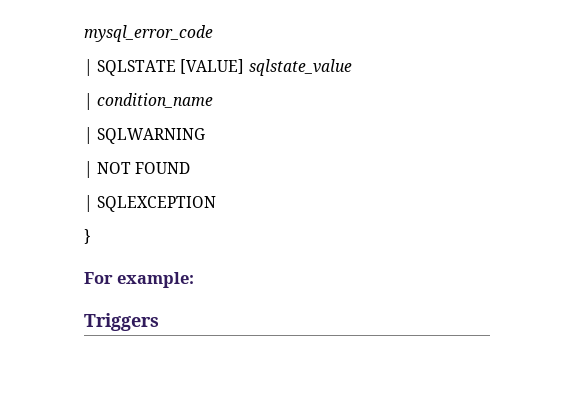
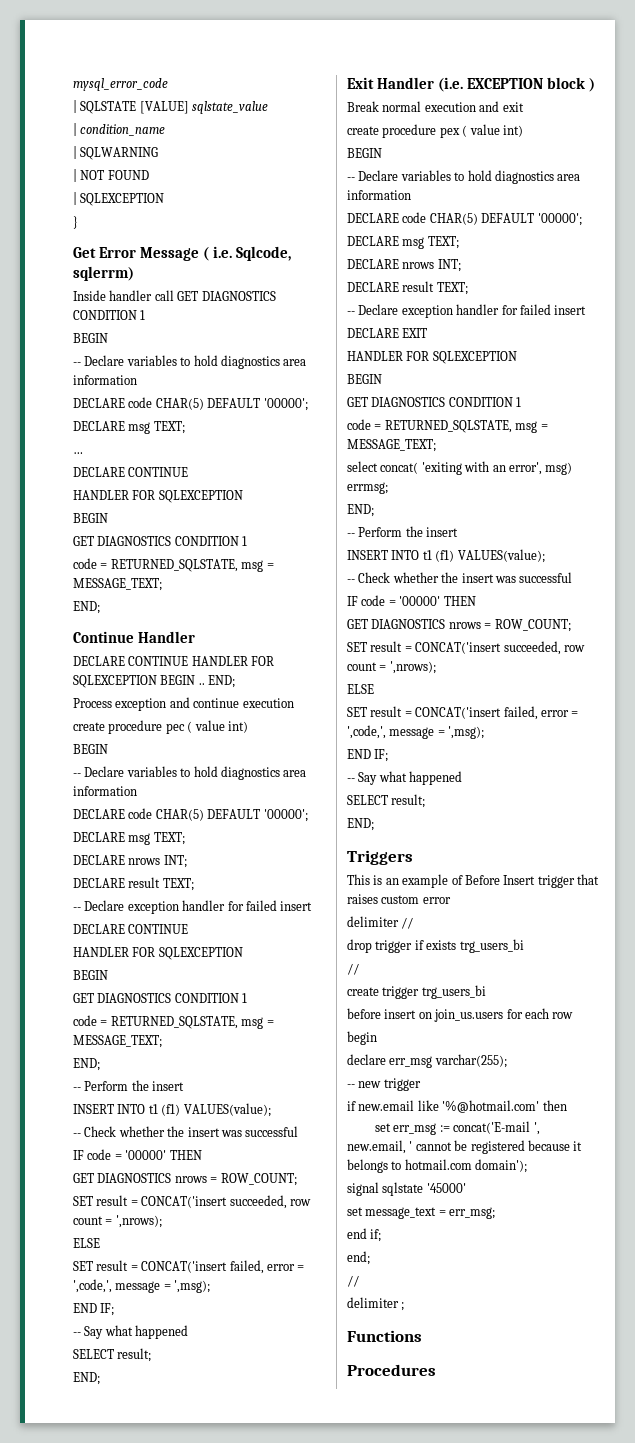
- For example:
+ Get Error Message ( i.e. Sqlcode, sqlerrm)
+ Inside handler call GET DIAGNOSTICS CONDITION 1
+ BEGIN
+ -- Declare variables to hold diagnostics area information
+ DECLARE code CHAR(5) DEFAULT '00000';
+ DECLARE msg TEXT;
+ …
+ DECLARE CONTINUE
+ HANDLER FOR SQLEXCEPTION
+ BEGIN
+ GET DIAGNOSTICS CONDITION 1
+ code = RETURNED_SQLSTATE, msg = MESSAGE_TEXT;
+ END;
+ Continue Handler
+ DECLARE CONTINUE HANDLER FOR SQLEXCEPTION BEGIN .. END;
+ Process exception and continue execution
+ create procedure pec ( value int)
+ BEGIN
+ -- Declare variables to hold diagnostics area information
+ DECLARE code CHAR(5) DEFAULT '00000';
+ DECLARE msg TEXT;
+ DECLARE nrows INT;
+ DECLARE result TEXT;
+ -- Declare exception handler for failed insert
+ DECLARE CONTINUE
+ HANDLER FOR SQLEXCEPTION
+ BEGIN
+ GET DIAGNOSTICS CONDITION 1
+ code = RETURNED_SQLSTATE, msg = MESSAGE_TEXT;
+ END;
+ -- Perform the insert
+ INSERT INTO t1 (f1) VALUES(value);
+ -- Check whether the insert was successful
+ IF code = '00000' THEN
+ GET DIAGNOSTICS nrows = ROW_COUNT;
+ SET result = CONCAT('insert succeeded, row count = ',nrows);
+ ELSE
+ SET result = CONCAT('insert failed, error = ',code,', message = ',msg);
+ END IF;
+ -- Say what happened
+ SELECT result;
+ END;
+ Exit Handler (i.e. EXCEPTION block )
+ Break normal execution and exit
+ create procedure pex ( value int)
+ BEGIN
+ -- Declare variables to hold diagnostics area information
+ DECLARE code CHAR(5) DEFAULT '00000';
+ DECLARE msg TEXT;
+ DECLARE nrows INT;
+ DECLARE result TEXT;
+ -- Declare exception handler for failed insert
+ DECLARE EXIT
+ HANDLER FOR SQLEXCEPTION
+ BEGIN
+ GET DIAGNOSTICS CONDITION 1
+ code = RETURNED_SQLSTATE, msg = MESSAGE_TEXT;
+ select concat( 'exiting with an error', msg) errmsg;
+ END;
+ -- Perform the insert
+ INSERT INTO t1 (f1) VALUES(value);
+ -- Check whether the insert was successful
+ IF code = '00000' THEN
+ GET DIAGNOSTICS nrows = ROW_COUNT;
+ SET result = CONCAT('insert succeeded, row count = ',nrows);
+ ELSE
+ SET result = CONCAT('insert failed, error = ',code,', message = ',msg);
+ END IF;
+ -- Say what happened
+ SELECT result;
+ END;
  Triggers
+ This is an example of Before Insert trigger that raises custom error
+ delimiter //
+ drop trigger if exists trg_users_bi
+ //
+ create trigger trg_users_bi
+ before insert on join_us.users for each row
+ begin
+ declare err_msg varchar(255);
+ -- new trigger
+ if new.email like '%@hotmail.com' then
+ set err_msg := concat('E-mail ', new.email, ' cannot be registered because it belongs to hotmail.com domain');
+ signal sqlstate '45000'
+ set message_text = err_msg;
+ end if;
+ end;
+ //
+ delimiter ;
+ Functions
+ Procedures

